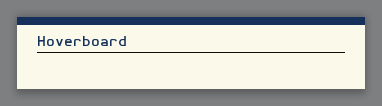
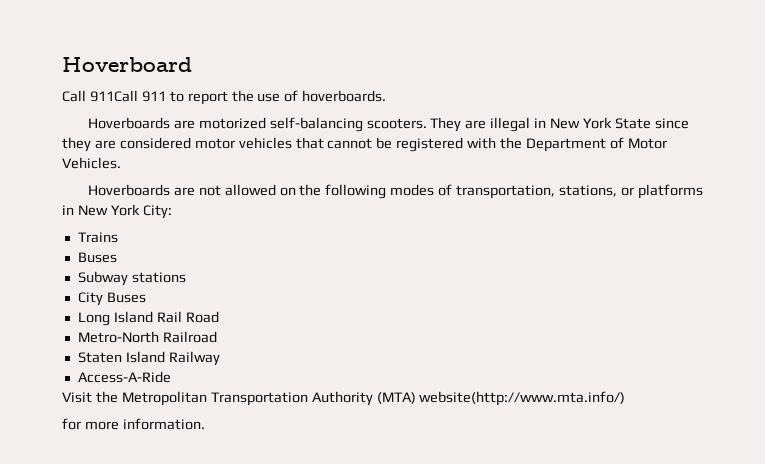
+ Call 911Call 911 to report the use of hoverboards.
+ Hoverboards are motorized self-balancing scooters. They are illegal in New York State since they are considered motor vehicles that cannot be registered with the Department of Motor Vehicles.
+ Hoverboards are not allowed on the following modes of transportation, stations, or platforms in New York City:
+ Trains
+ Buses
+ Subway stations
+ City Buses
+ Long Island Rail Road
+ Metro-North Railroad
+ Staten Island Railway
+ Access-A-Ride
+ Visit the Metropolitan Transportation Authority (MTA) website(http://www.mta.info/)
+ for more information.

